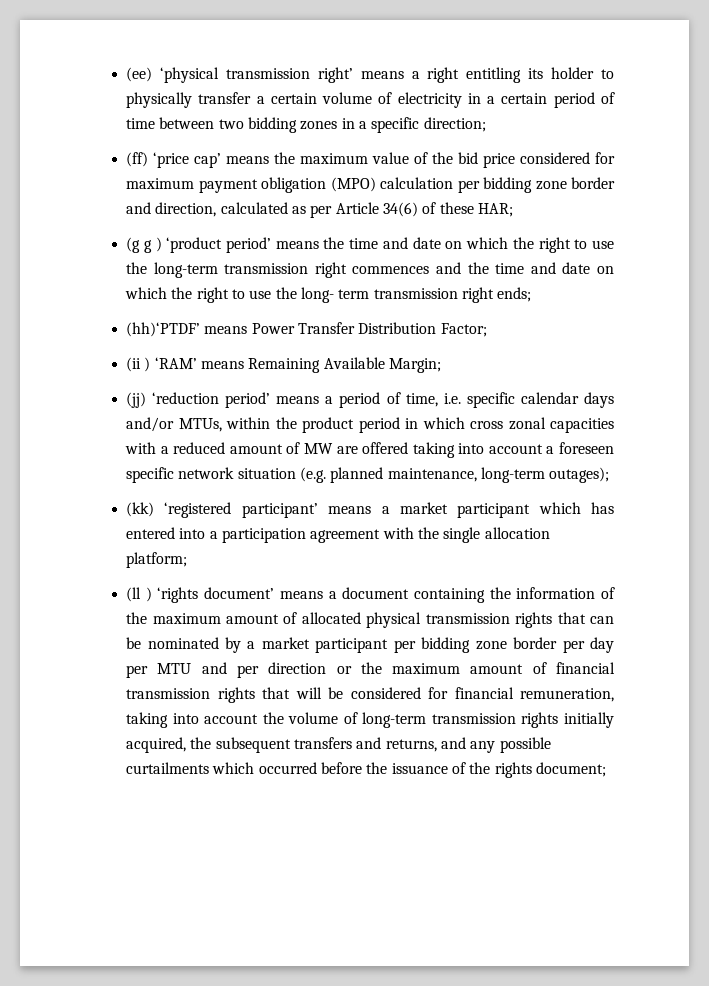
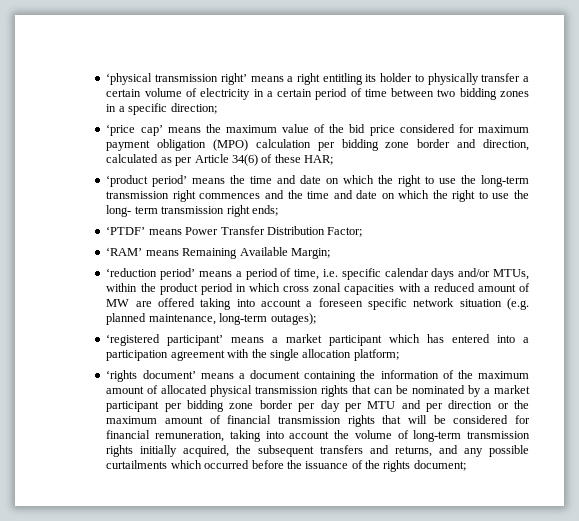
- (ee) ‘physical transmission right’ means a right entitling its holder to physically transfer a certain volume of electricity in a certain period of time between two bidding zones in a specific direction;
+ ‘physical transmission right’ means a right entitling its holder to physically transfer a certain volume of electricity in a certain period of time between two bidding zones in a specific direction;
- (ff) ‘price cap’ means the maximum value of the bid price considered for maximum payment obligation (MPO) calculation per bidding zone border and direction, calculated as per Article 34(6) of these HAR;
+ ‘price cap’ means the maximum value of the bid price considered for maximum payment obligation (MPO) calculation per bidding zone border and direction, calculated as per Article 34(6) of these HAR;
- (g g ) ‘product period’ means the time and date on which the right to use the long-term transmission right commences and the time and date on which the right to use the long- term transmission right ends;
+ ‘product period’ means the time and date on which the right to use the long-term transmission right commences and the time and date on which the right to use the long- term transmission right ends;
- (hh)‘PTDF’ means Power Transfer Distribution Factor;
+ ‘PTDF’ means Power Transfer Distribution Factor;
- (ii ) ‘RAM’ means Remaining Available Margin;
+ ‘RAM’ means Remaining Available Margin;
- (jj) ‘reduction period’ means a period of time, i.e. specific calendar days and/or MTUs, within the product period in which cross zonal capacities with a reduced amount of MW are offered taking into account a foreseen specific network situation (e.g. planned maintenance, long-term outages);
+ ‘reduction period’ means a period of time, i.e. specific calendar days and/or MTUs, within the product period in which cross zonal capacities with a reduced amount of MW are offered taking into account a foreseen specific network situation (e.g. planned maintenance, long-term outages);
- (kk) ‘registered participant’ means a market participant which has entered into a participation agreement with the single allocation platform;
+ ‘registered participant’ means a market participant which has entered into a participation agreement with the single allocation platform;
- (ll ) ‘rights document’ means a document containing the information of the maximum amount of allocated physical transmission rights that can be nominated by a market participant per bidding zone border per day per MTU and per direction or the maximum amount of financial transmission rights that will be considered for financial remuneration, taking into account the volume of long-term transmission rights initially acquired, the subsequent transfers and returns, and any possible curtailments which occurred before the issuance of the rights document;
+ ‘rights document’ means a document containing the information of the maximum amount of allocated physical transmission rights that can be nominated by a market participant per bidding zone border per day per MTU and per direction or the maximum amount of financial transmission rights that will be considered for financial remuneration, taking into account the volume of long-term transmission rights initially acquired, the subsequent transfers and returns, and any possible curtailments which occurred before the issuance of the rights document;

